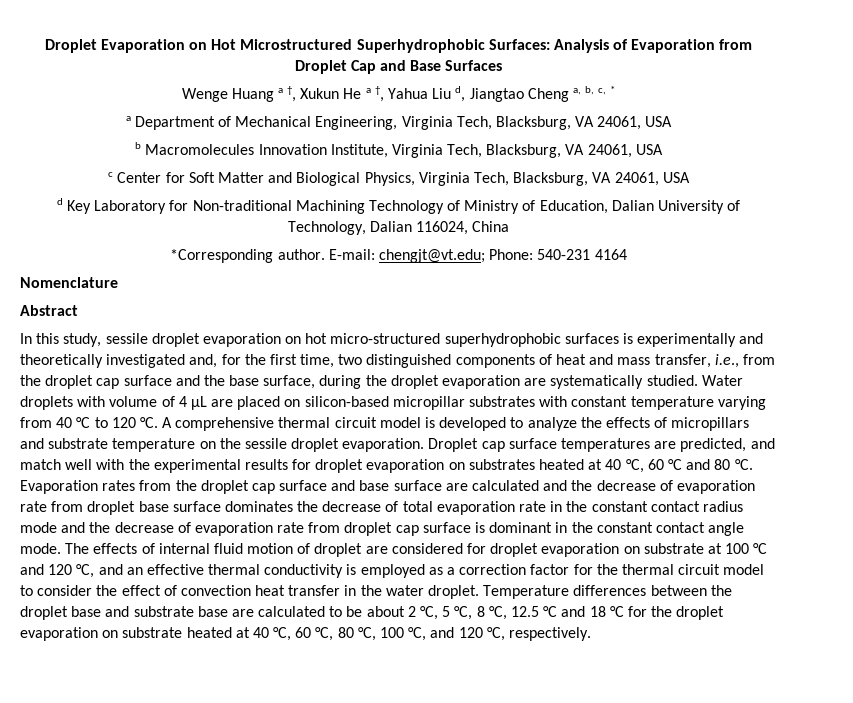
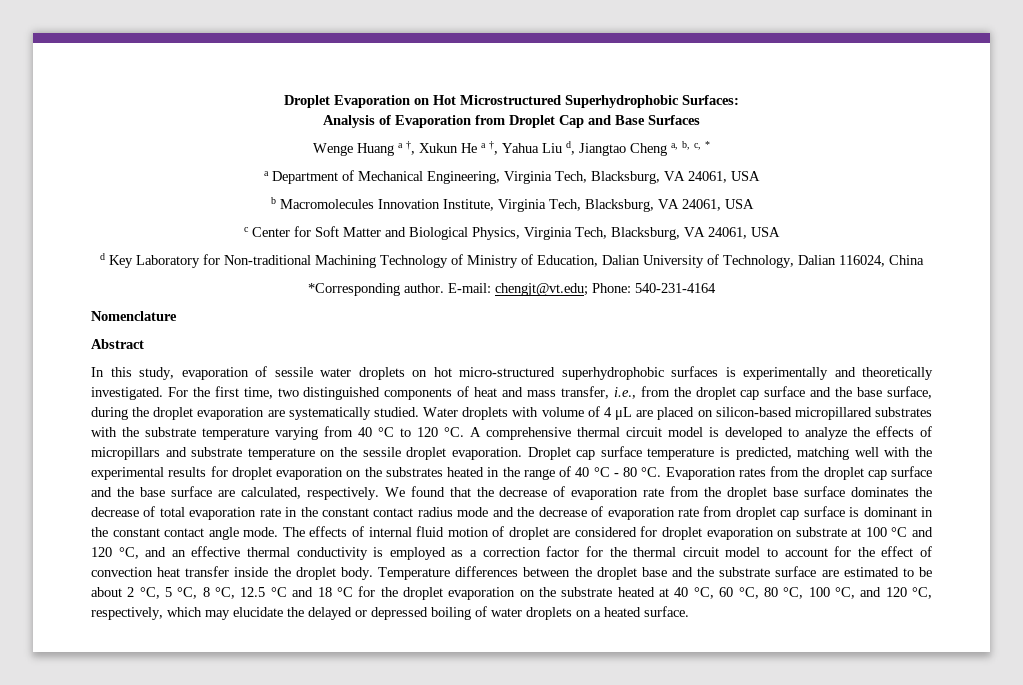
- Droplet Evaporation on Hot Microstructured Superhydrophobic Surfaces: Analysis of Evaporation from Droplet Cap and Base Surfaces
+ Droplet Evaporation on Hot Microstructured Superhydrophobic Surfaces:
+ Analysis of Evaporation from Droplet Cap and Base Surfaces
- E-mail: chengjt@vt.edu; Phone: 540-231 4164
+ E-mail: chengjt@vt.edu; Phone: 540-231-4164
- In this study, sessile droplet evaporation on hot micro-structured superhydrophobic surfaces is experimentally and theoretically investigated and, for the first time, two distinguished components of heat and mass transfer, i.e., from the droplet cap surface and the base surface, during the droplet evaporation are systematically studied.
+ In this study, evaporation of sessile water droplets on hot micro-structured superhydrophobic surfaces is experimentally and theoretically investigated. For the first time, two distinguished components of heat and mass transfer, i.e., from the droplet cap surface and the base surface, during the droplet evaporation are systematically studied.
- Water droplets with volume of 4 μL are placed on silicon-based micropillar substrates with constant temperature varying from 40 °C to 120 °C.
+ Water droplets with volume of 4 μL are placed on silicon-based micropillared substrates with the substrate temperature varying from 40 °C to 120 °C.
- Droplet cap surface temperatures are predicted, and match well with the experimental results for droplet evaporation on substrates heated at 40 °C, 60 °C and 80 °C.
+ Droplet cap surface temperature is predicted, matching well with the experimental results for droplet evaporation on the substrates heated in the range of 40 °C - 80 °C.
- Evaporation rates from the droplet cap surface and base surface are calculated and the decrease of evaporation rate from droplet base surface dominates the decrease of total evaporation rate in the constant contact radius mode and the decrease of evaporation rate from droplet cap surface is dominant in the constant contact angle mode.
+ Evaporation rates from the droplet cap surface and the base surface are calculated, respectively. We found that the decrease of evaporation rate from the droplet base surface dominates the decrease of total evaporation rate in the constant contact radius mode and the decrease of evaporation rate from droplet cap surface is dominant in the constant contact angle mode.
- The effects of internal fluid motion of droplet are considered for droplet evaporation on substrate at 100 °C and 120 °C, and an effective thermal conductivity is employed as a correction factor for the thermal circuit model to consider the effect of convection heat transfer in the water droplet.
+ The effects of internal fluid motion of droplet are considered for droplet evaporation on substrate at 100 °C and 120 °C, and an effective thermal conductivity is employed as a correction factor for the thermal circuit model to account for the effect of convection heat transfer inside the droplet body.
- Temperature differences between the droplet base and substrate base are calculated to be about 2 °C, 5 °C, 8 °C, 12.5 °C and 18 °C for the droplet evaporation on substrate heated at 40 °C, 60 °C, 80 °C, 100 °C, and 120 °C, respectively.
+ Temperature differences between the droplet base and the substrate surface are estimated to be about 2 °C, 5 °C, 8 °C, 12.5 °C and 18 °C for the droplet evaporation on the substrate heated at 40 °C, 60 °C, 80 °C, 100 °C, and 120 °C, respectively, which may elucidate the delayed or depressed boiling of water droplets on a heated surface.

